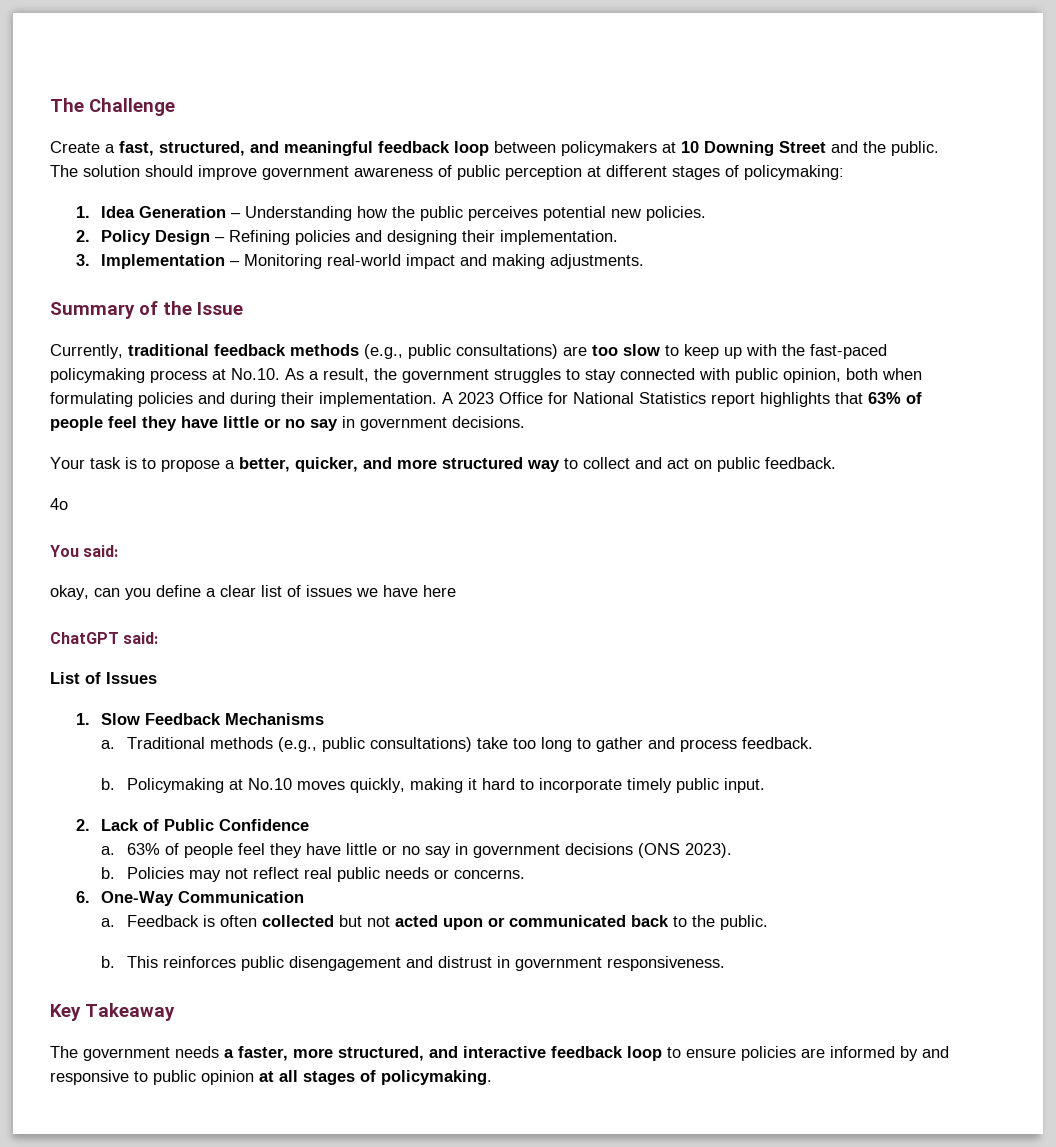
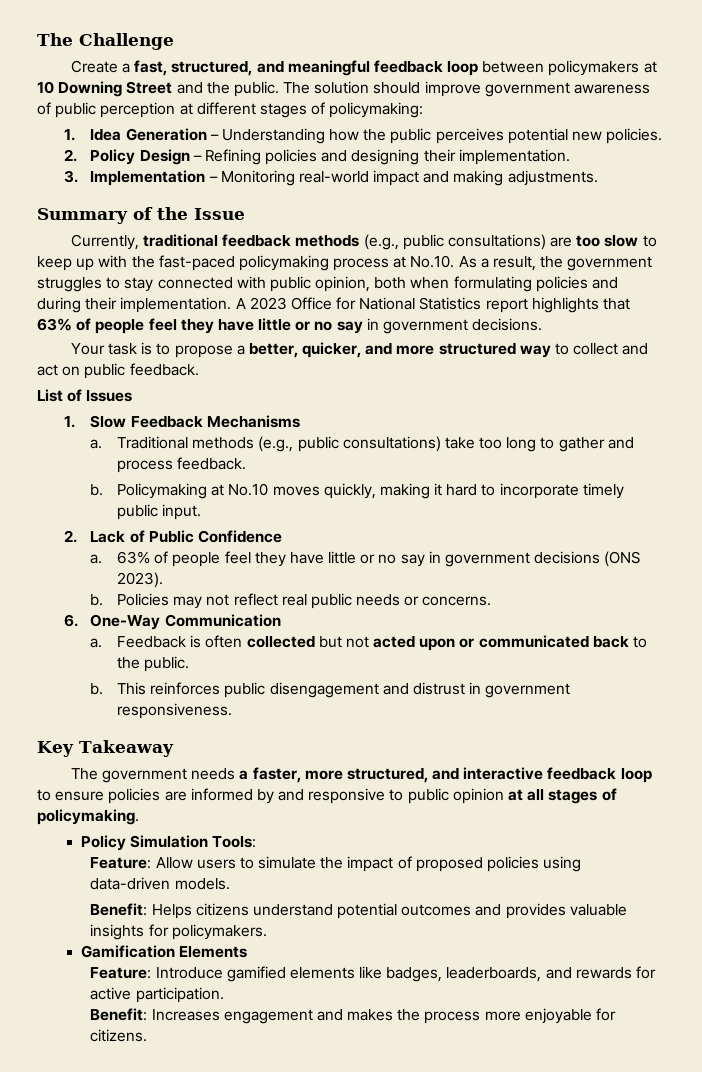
- 4o
- You said:
- okay, can you define a clear list of issues we have here
- ChatGPT said:
+ Policy Simulation Tools:
+ Feature: Allow users to simulate the impact of proposed policies using data-driven models.
+ Benefit: Helps citizens understand potential outcomes and provides valuable insights for policymakers.
+ Gamification Elements
+ Feature: Introduce gamified elements like badges, leaderboards, and rewards for active participation.
+ Benefit: Increases engagement and makes the process more enjoyable for citizens.

